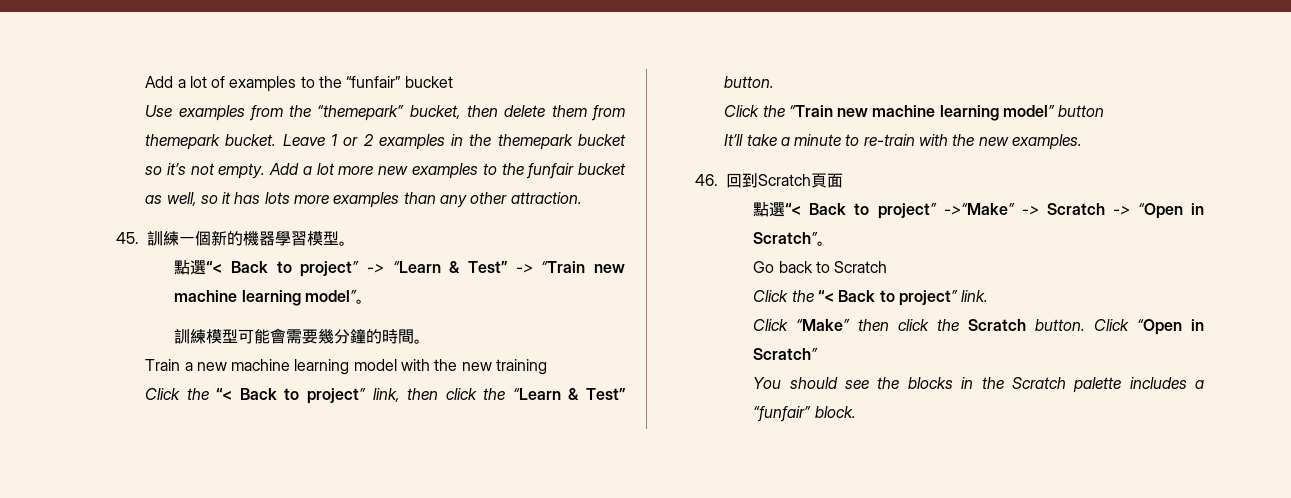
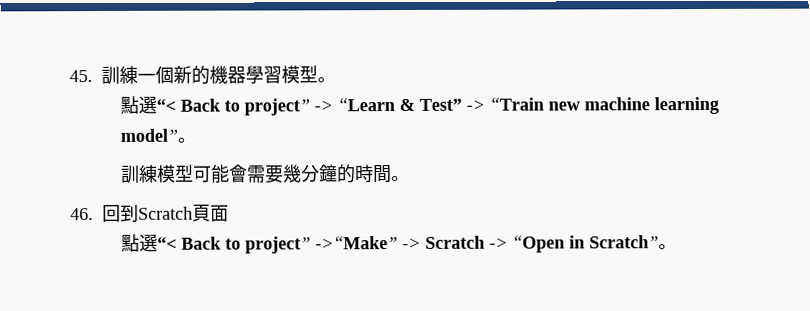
- Add a lot of examples to the “funfair” bucket
- Use examples from the “themepark” bucket, then delete them from themepark bucket. Leave 1 or 2 examples in the themepark bucket so it’s not empty. Add a lot more new examples to the funfair bucket as well, so it has lots more examples than any other attraction.
- Train a new machine learning model with the new training
- Click the “< Back to project” link, then click the “Learn & Test” button.
- Click the “Train new machine learning model” button
- It’ll take a minute to re-train with the new examples.
- Go back to Scratch
- Click the “< Back to project” link.
- Click “Make” then click the Scratch button. Click “Open in Scratch”
- You should see the blocks in the Scratch palette includes a “funfair” block.

